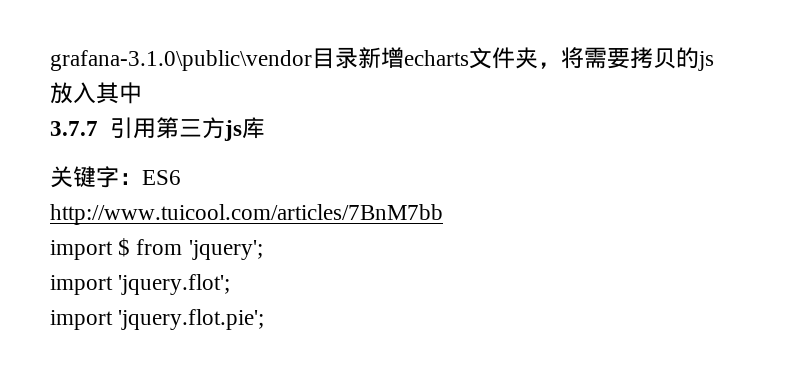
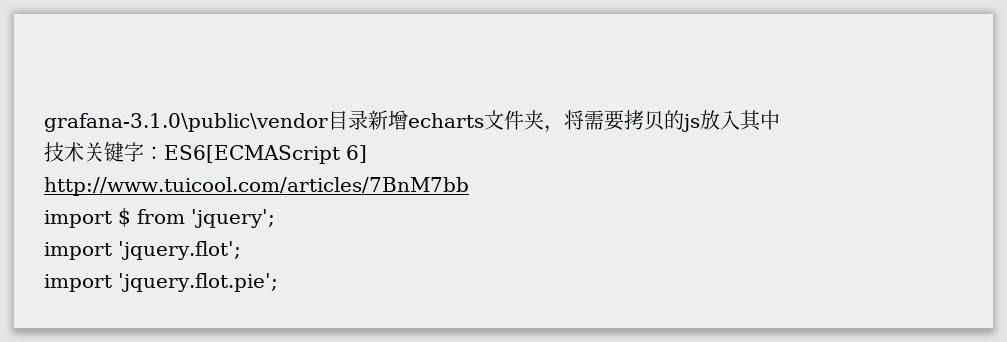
- 3.7.7引用第三方js库
- 关键字：ES6
+ 技术关键字：ES6[ECMAScript 6]

